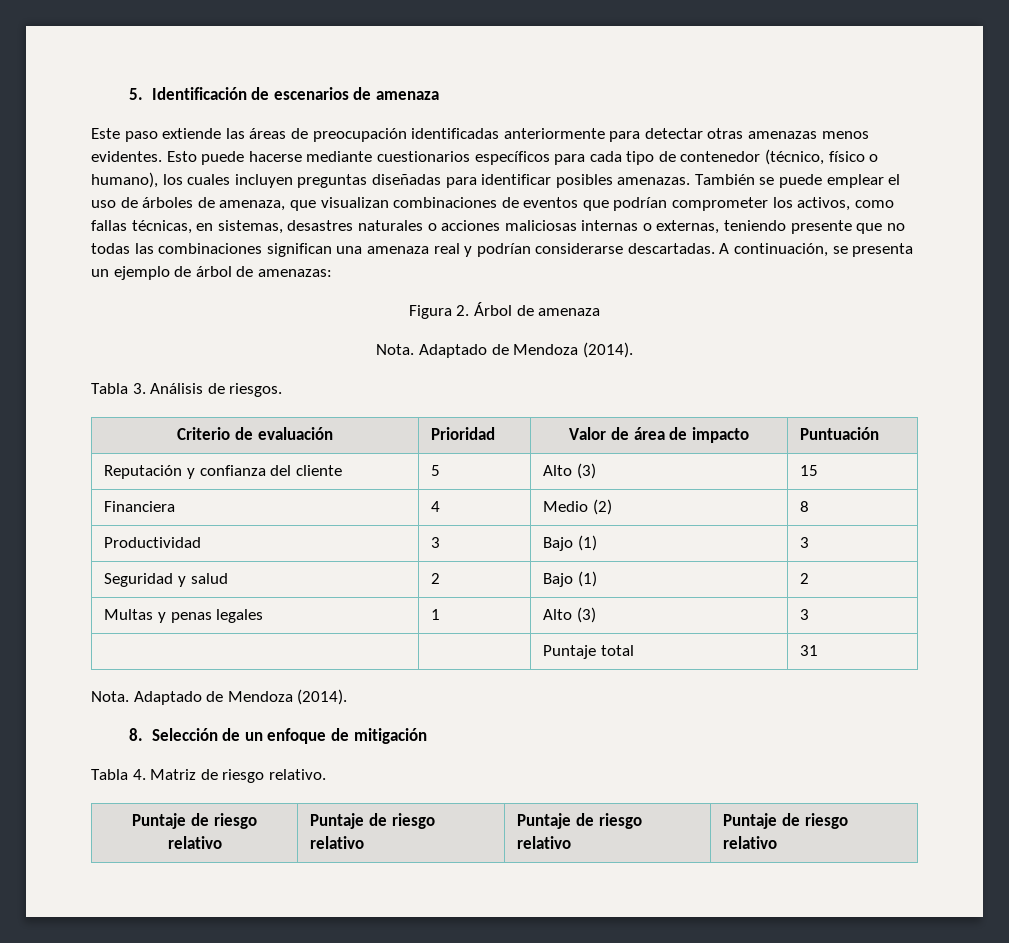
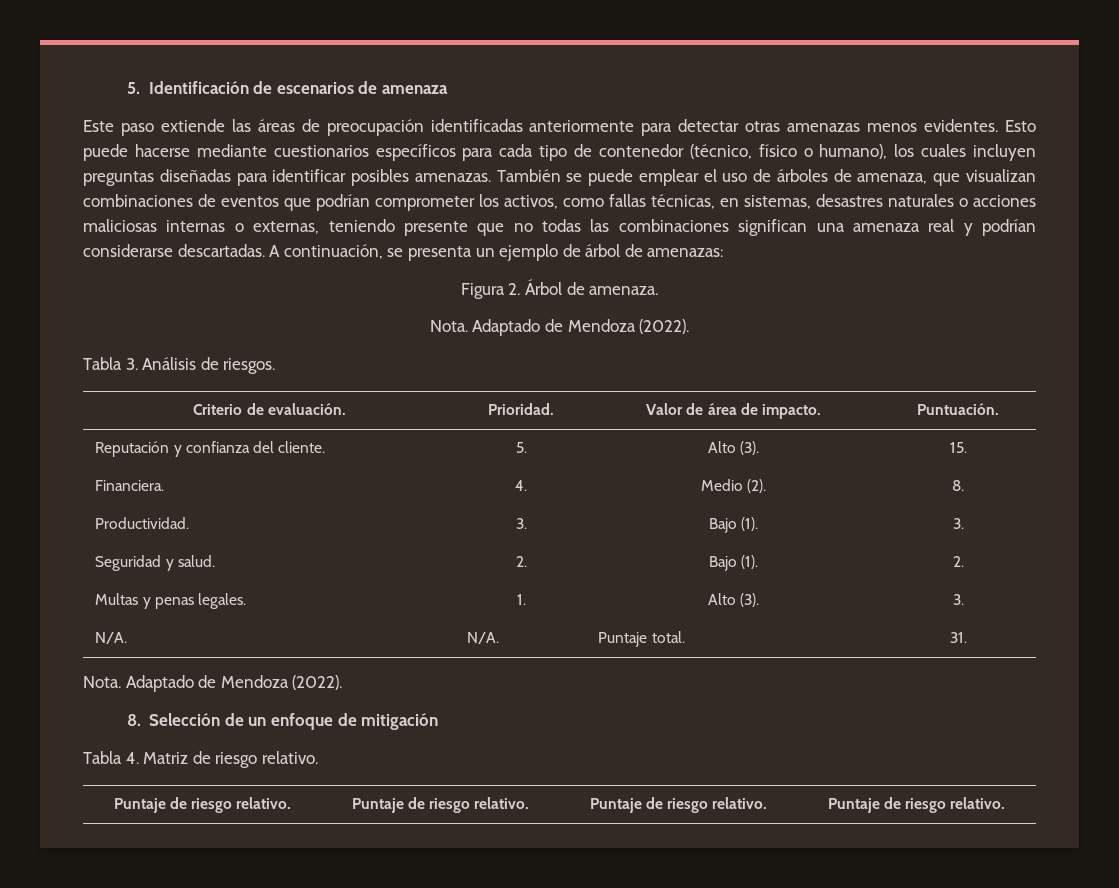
- Figura 2. Árbol de amenaza
- Nota. Adaptado de Mendoza (2014).
+ Figura 2. Árbol de amenaza.
+ Nota. Adaptado de Mendoza (2022).
- Criterio de evaluación | Prioridad | Valor de área de impacto | Puntuación
+ Criterio de evaluación. | Prioridad. | Valor de área de impacto. | Puntuación.
- Reputación y confianza del cliente | 5 | Alto (3) | 15
- Financiera | 4 | Medio (2) | 8
- Productividad | 3 | Bajo (1) | 3
+ Reputación y confianza del cliente. | 5. | Alto (3). | 15.
+ Financiera. | 4. | Medio (2). | 8.
+ Productividad. | 3. | Bajo (1). | 3.
- Seguridad y salud | 2 | Bajo (1) | 2
+ Seguridad y salud. | 2. | Bajo (1). | 2.
- Multas y penas legales | 1 | Alto (3) | 3
- | | Puntaje total | 31
- Nota. Adaptado de Mendoza (2014).
+ Multas y penas legales. | 1. | Alto (3). | 3.
+ N/A. | N/A. | Puntaje total. | 31.
+ Nota. Adaptado de Mendoza (2022).
- Puntaje de riesgo relativo | Puntaje de riesgo relativo | Puntaje de riesgo relativo | Puntaje de riesgo relativo
+ Puntaje de riesgo relativo. | Puntaje de riesgo relativo. | Puntaje de riesgo relativo. | Puntaje de riesgo relativo.

